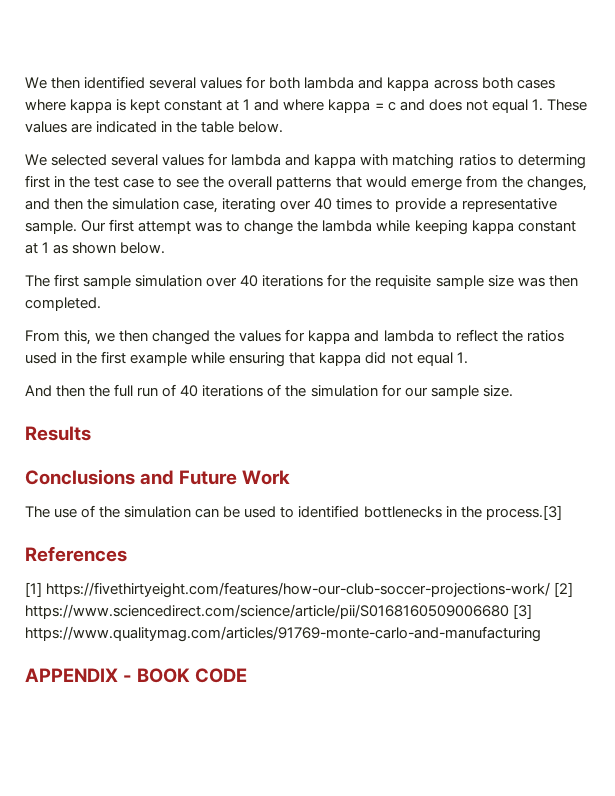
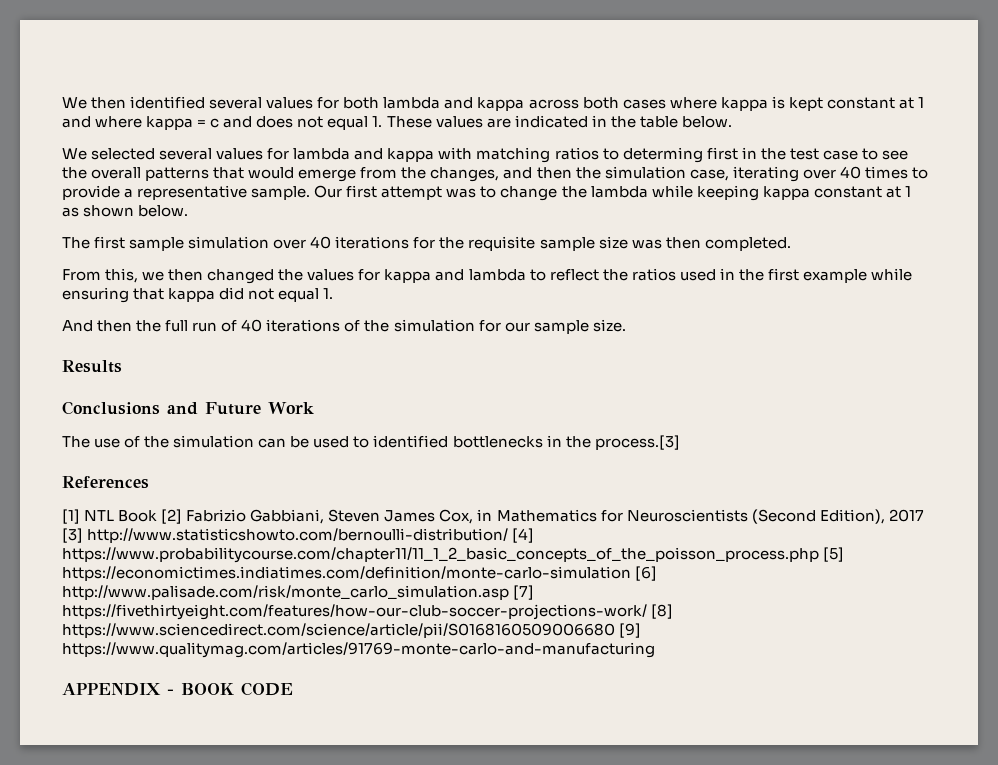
- [1] https://fivethirtyeight.com/features/how-our-club-soccer-projections-work/ [2] https://www.sciencedirect.com/science/article/pii/S0168160509006680 [3] https://www.qualitymag.com/articles/91769-monte-carlo-and-manufacturing
+ [1] NTL Book [2] Fabrizio Gabbiani, Steven James Cox, in Mathematics for Neuroscientists (Second Edition), 2017 [3] http://www.statisticshowto.com/bernoulli-distribution/ [4] https://www.probabilitycourse.com/chapter11/11_1_2_basic_concepts_of_the_poisson_process.php [5] https://economictimes.indiatimes.com/definition/monte-carlo-simulation [6] http://www.palisade.com/risk/monte_carlo_simulation.asp [7] https://fivethirtyeight.com/features/how-our-club-soccer-projections-work/ [8] https://www.sciencedirect.com/science/article/pii/S0168160509006680 [9] https://www.qualitymag.com/articles/91769-monte-carlo-and-manufacturing

